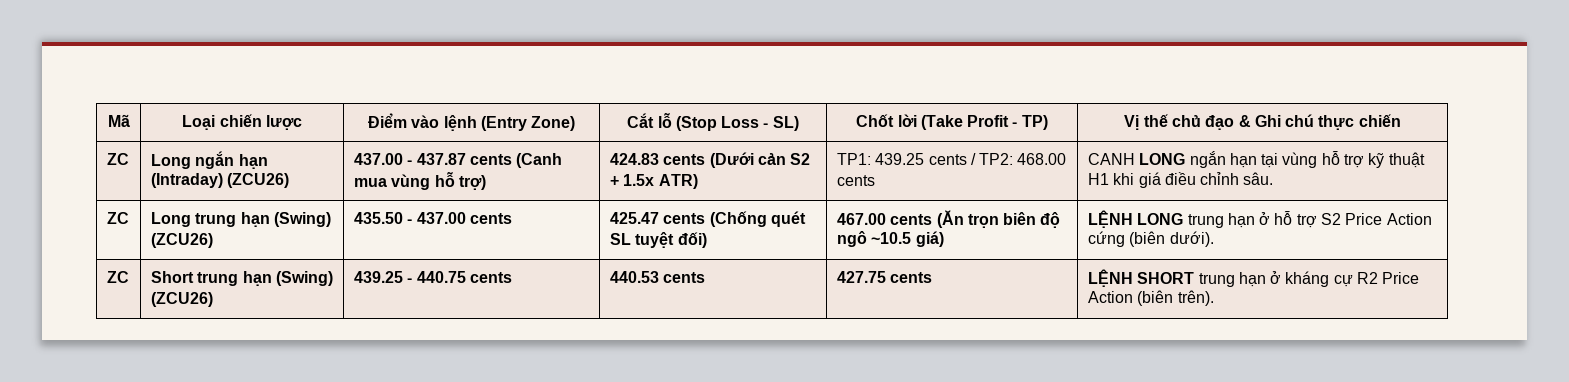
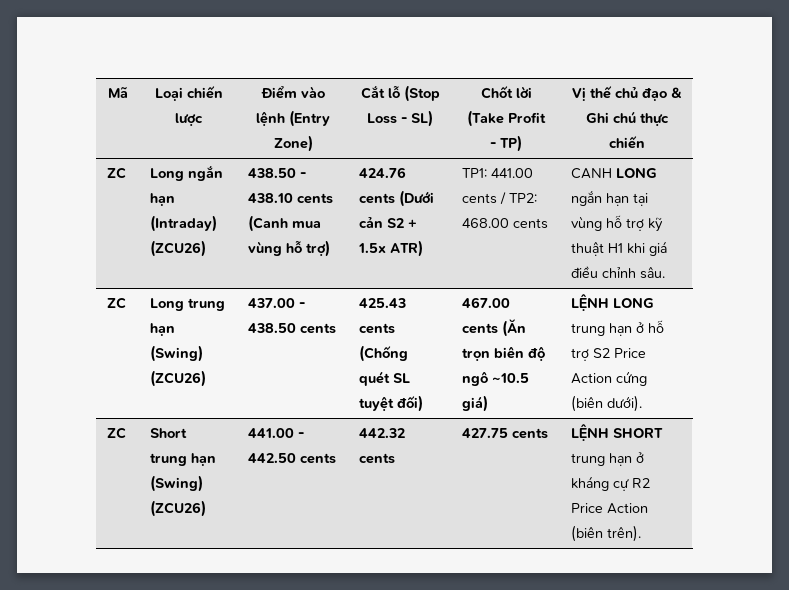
- 437.00 - 437.87 cents (Canh mua vùng hỗ trợ)
+ 438.50 - 438.10 cents (Canh mua vùng hỗ trợ)
- 424.83 cents (Dưới cản S2 + 1.5x ATR)
+ 424.76 cents (Dưới cản S2 + 1.5x ATR)
- TP1: 439.25 cents / TP2: 468.00 cents
+ TP1: 441.00 cents / TP2: 468.00 cents
- ZC | Long trung hạn (Swing) (ZCU26) | 435.50 - 437.00 cents | 425.47 cents (Chống quét SL tuyệt đối) | 467.00 cents (Ăn trọn biên độ ngô ~10.5 giá) | LỆNH LONG trung hạn ở hỗ trợ S2 Price Action cứng (biên dưới).
+ ZC | Long trung hạn (Swing) (ZCU26) | 437.00 - 438.50 cents | 425.43 cents (Chống quét SL tuyệt đối) | 467.00 cents (Ăn trọn biên độ ngô ~10.5 giá) | LỆNH LONG trung hạn ở hỗ trợ S2 Price Action cứng (biên dưới).
- ZC | Short trung hạn (Swing) (ZCU26) | 439.25 - 440.75 cents | 440.53 cents | 427.75 cents | LỆNH SHORT trung hạn ở kháng cự R2 Price Action (biên trên).
+ ZC | Short trung hạn (Swing) (ZCU26) | 441.00 - 442.50 cents | 442.32 cents | 427.75 cents | LỆNH SHORT trung hạn ở kháng cự R2 Price Action (biên trên).

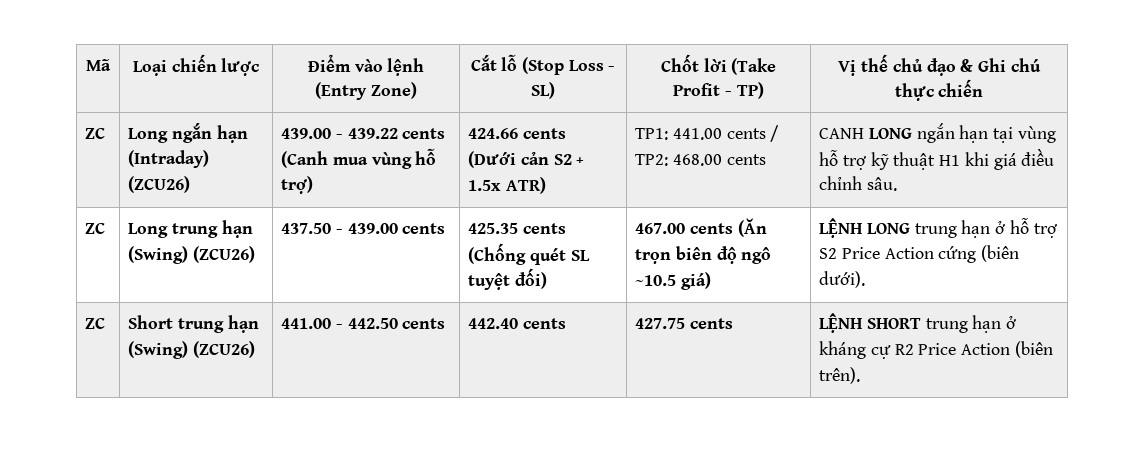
- 438.50 - 438.10 cents (Canh mua vùng hỗ trợ)
+ 439.00 - 439.22 cents (Canh mua vùng hỗ trợ)
- 424.76 cents (Dưới cản S2 + 1.5x ATR)
+ 424.66 cents (Dưới cản S2 + 1.5x ATR)
- ZC | Long trung hạn (Swing) (ZCU26) | 437.00 - 438.50 cents | 425.43 cents (Chống quét SL tuyệt đối) | 467.00 cents (Ăn trọn biên độ ngô ~10.5 giá) | LỆNH LONG trung hạn ở hỗ trợ S2 Price Action cứng (biên dưới).
+ ZC | Long trung hạn (Swing) (ZCU26) | 437.50 - 439.00 cents | 425.35 cents (Chống quét SL tuyệt đối) | 467.00 cents (Ăn trọn biên độ ngô ~10.5 giá) | LỆNH LONG trung hạn ở hỗ trợ S2 Price Action cứng (biên dưới).
- ZC | Short trung hạn (Swing) (ZCU26) | 441.00 - 442.50 cents | 442.32 cents | 427.75 cents | LỆNH SHORT trung hạn ở kháng cự R2 Price Action (biên trên).
+ ZC | Short trung hạn (Swing) (ZCU26) | 441.00 - 442.50 cents | 442.40 cents | 427.75 cents | LỆNH SHORT trung hạn ở kháng cự R2 Price Action (biên trên).

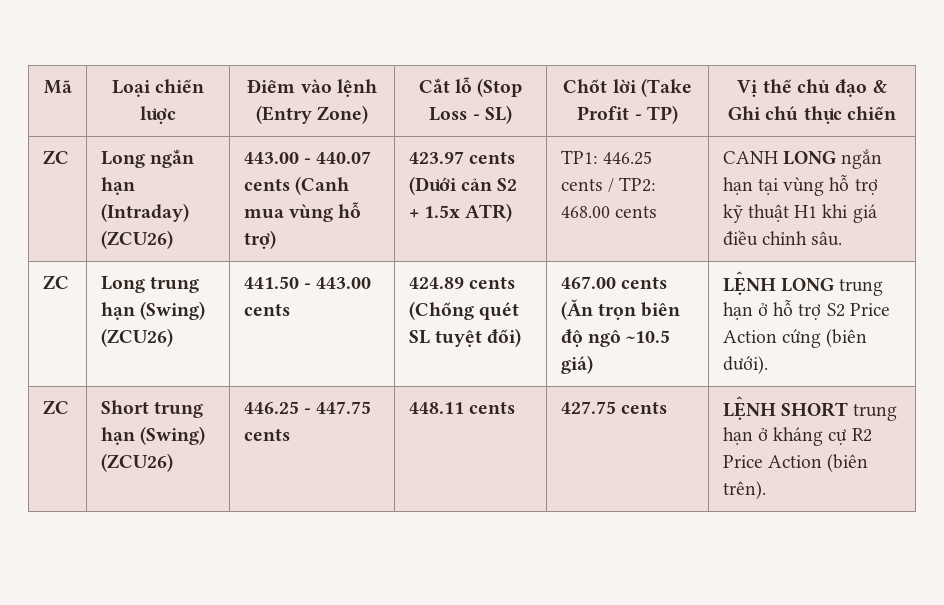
- 439.00 - 439.22 cents (Canh mua vùng hỗ trợ)
+ 443.00 - 440.07 cents (Canh mua vùng hỗ trợ)
- 424.66 cents (Dưới cản S2 + 1.5x ATR)
+ 423.97 cents (Dưới cản S2 + 1.5x ATR)
- TP1: 441.00 cents / TP2: 468.00 cents
+ TP1: 446.25 cents / TP2: 468.00 cents
- ZC | Long trung hạn (Swing) (ZCU26) | 437.50 - 439.00 cents | 425.35 cents (Chống quét SL tuyệt đối) | 467.00 cents (Ăn trọn biên độ ngô ~10.5 giá) | LỆNH LONG trung hạn ở hỗ trợ S2 Price Action cứng (biên dưới).
+ ZC | Long trung hạn (Swing) (ZCU26) | 441.50 - 443.00 cents | 424.89 cents (Chống quét SL tuyệt đối) | 467.00 cents (Ăn trọn biên độ ngô ~10.5 giá) | LỆNH LONG trung hạn ở hỗ trợ S2 Price Action cứng (biên dưới).
- ZC | Short trung hạn (Swing) (ZCU26) | 441.00 - 442.50 cents | 442.40 cents | 427.75 cents | LỆNH SHORT trung hạn ở kháng cự R2 Price Action (biên trên).
+ ZC | Short trung hạn (Swing) (ZCU26) | 446.25 - 447.75 cents | 448.11 cents | 427.75 cents | LỆNH SHORT trung hạn ở kháng cự R2 Price Action (biên trên).

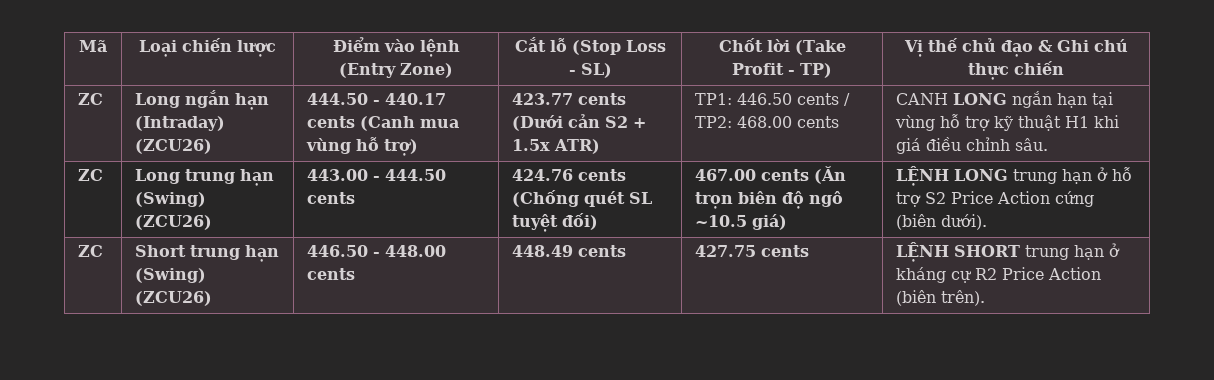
- 443.00 - 440.07 cents (Canh mua vùng hỗ trợ)
+ 444.50 - 440.17 cents (Canh mua vùng hỗ trợ)
- 423.97 cents (Dưới cản S2 + 1.5x ATR)
+ 423.77 cents (Dưới cản S2 + 1.5x ATR)
- TP1: 446.25 cents / TP2: 468.00 cents
+ TP1: 446.50 cents / TP2: 468.00 cents
- ZC | Long trung hạn (Swing) (ZCU26) | 441.50 - 443.00 cents | 424.89 cents (Chống quét SL tuyệt đối) | 467.00 cents (Ăn trọn biên độ ngô ~10.5 giá) | LỆNH LONG trung hạn ở hỗ trợ S2 Price Action cứng (biên dưới).
+ ZC | Long trung hạn (Swing) (ZCU26) | 443.00 - 444.50 cents | 424.76 cents (Chống quét SL tuyệt đối) | 467.00 cents (Ăn trọn biên độ ngô ~10.5 giá) | LỆNH LONG trung hạn ở hỗ trợ S2 Price Action cứng (biên dưới).
- ZC | Short trung hạn (Swing) (ZCU26) | 446.25 - 447.75 cents | 448.11 cents | 427.75 cents | LỆNH SHORT trung hạn ở kháng cự R2 Price Action (biên trên).
+ ZC | Short trung hạn (Swing) (ZCU26) | 446.50 - 448.00 cents | 448.49 cents | 427.75 cents | LỆNH SHORT trung hạn ở kháng cự R2 Price Action (biên trên).

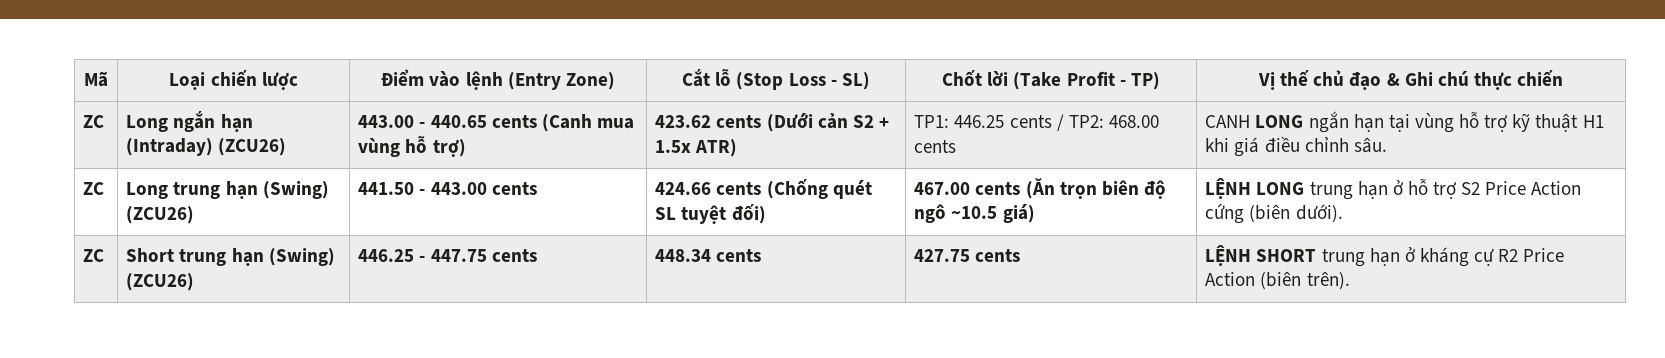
- 444.50 - 440.17 cents (Canh mua vùng hỗ trợ)
+ 443.00 - 440.65 cents (Canh mua vùng hỗ trợ)
- 423.77 cents (Dưới cản S2 + 1.5x ATR)
+ 423.62 cents (Dưới cản S2 + 1.5x ATR)
- TP1: 446.50 cents / TP2: 468.00 cents
+ TP1: 446.25 cents / TP2: 468.00 cents
- ZC | Long trung hạn (Swing) (ZCU26) | 443.00 - 444.50 cents | 424.76 cents (Chống quét SL tuyệt đối) | 467.00 cents (Ăn trọn biên độ ngô ~10.5 giá) | LỆNH LONG trung hạn ở hỗ trợ S2 Price Action cứng (biên dưới).
+ ZC | Long trung hạn (Swing) (ZCU26) | 441.50 - 443.00 cents | 424.66 cents (Chống quét SL tuyệt đối) | 467.00 cents (Ăn trọn biên độ ngô ~10.5 giá) | LỆNH LONG trung hạn ở hỗ trợ S2 Price Action cứng (biên dưới).
- ZC | Short trung hạn (Swing) (ZCU26) | 446.50 - 448.00 cents | 448.49 cents | 427.75 cents | LỆNH SHORT trung hạn ở kháng cự R2 Price Action (biên trên).
+ ZC | Short trung hạn (Swing) (ZCU26) | 446.25 - 447.75 cents | 448.34 cents | 427.75 cents | LỆNH SHORT trung hạn ở kháng cự R2 Price Action (biên trên).

